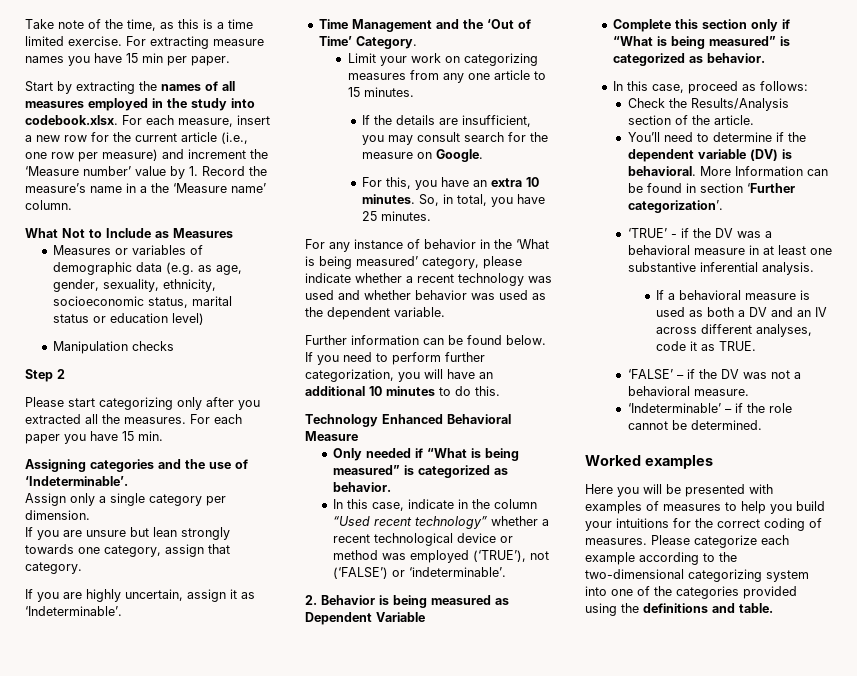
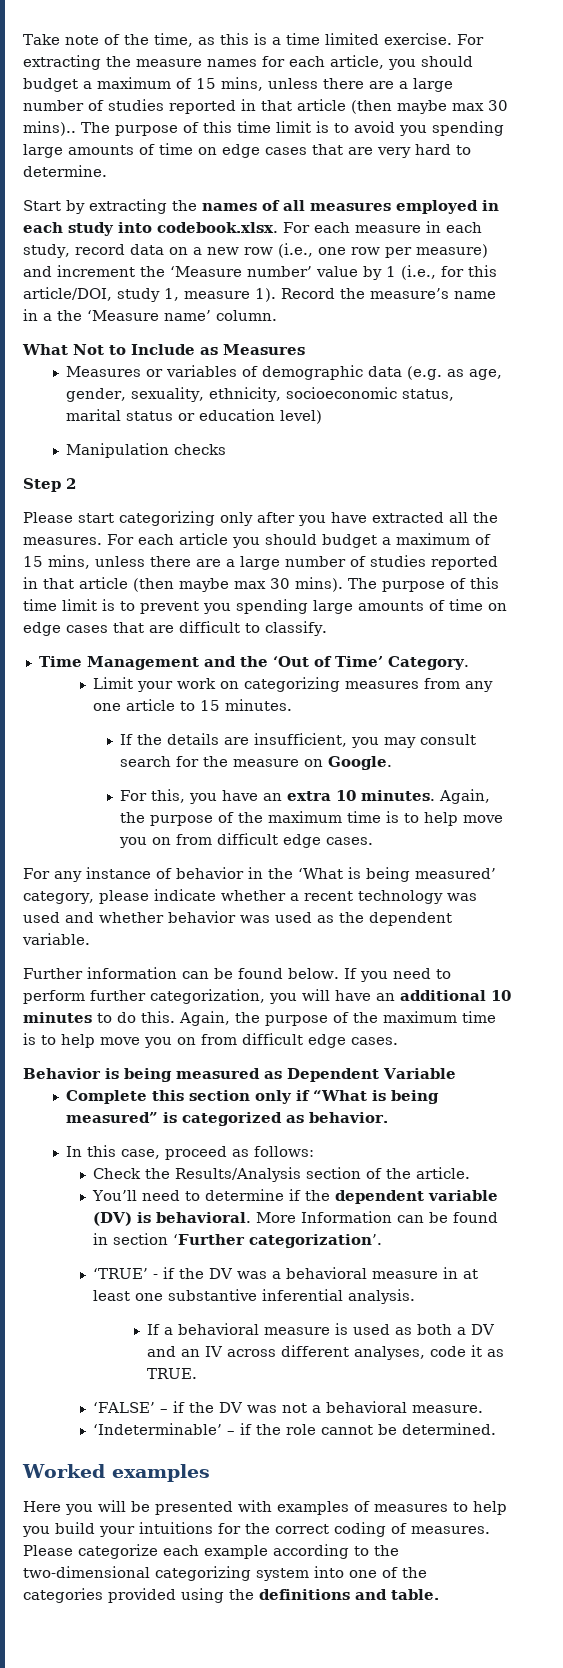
- For extracting measure names you have 15 min per paper.
+ For extracting the measure names for each article, you should budget a maximum of 15 mins, unless there are a large number of studies reported in that article (then maybe max 30 mins).. The purpose of this time limit is to avoid you spending large amounts of time on edge cases that are very hard to determine.
- Start by extracting the names of all measures employed in the study into codebook.xlsx. For each measure, insert a new row for the current article (i.e., one row per measure) and increment the ‘Measure number’ value by 1. Record the measure’s name in a the ‘Measure name’ column.
+ Start by extracting the names of all measures employed in each study into codebook.xlsx. For each measure in each study, record data on a new row (i.e., one row per measure) and increment the ‘Measure number’ value by 1 (i.e., for this article/DOI, study 1, measure 1). Record the measure’s name in a the ‘Measure name’ column.
- Please start categorizing only after you extracted all the measures.
+ Please start categorizing only after you have extracted all the measures.
- For each paper you have 15 min.
- Assigning categories and the use of ‘Indeterminable’.
- Assign only a single category per dimension.
- If you are unsure but lean strongly towards one category, assign that category.
- If you are highly uncertain, assign it as ‘Indeterminable’.
+ For each article you should budget a maximum of 15 mins, unless there are a large number of studies reported in that article (then maybe max 30 mins). The purpose of this time limit is to prevent you spending large amounts of time on edge cases that are difficult to classify.
- For this, you have an extra 10 minutes. So, in total, you have 25 minutes.
+ For this, you have an extra 10 minutes. Again, the purpose of the maximum time is to help move you on from difficult edge cases.
- If you need to perform further categorization, you will have an additional 10 minutes to do this.
- Technology Enhanced Behavioral Measure
- Only needed if “What is being measured” is categorized as behavior.
- In this case, indicate in the column “Used recent technology” whether a recent technological device or method was employed (‘TRUE’), not (‘FALSE’) or ‘indeterminable’.
- 2. Behavior is being measured as Dependent Variable
+ If you need to perform further categorization, you will have an additional 10 minutes to do this. Again, the purpose of the maximum time is to help move you on from difficult edge cases.
+ Behavior is being measured as Dependent Variable

